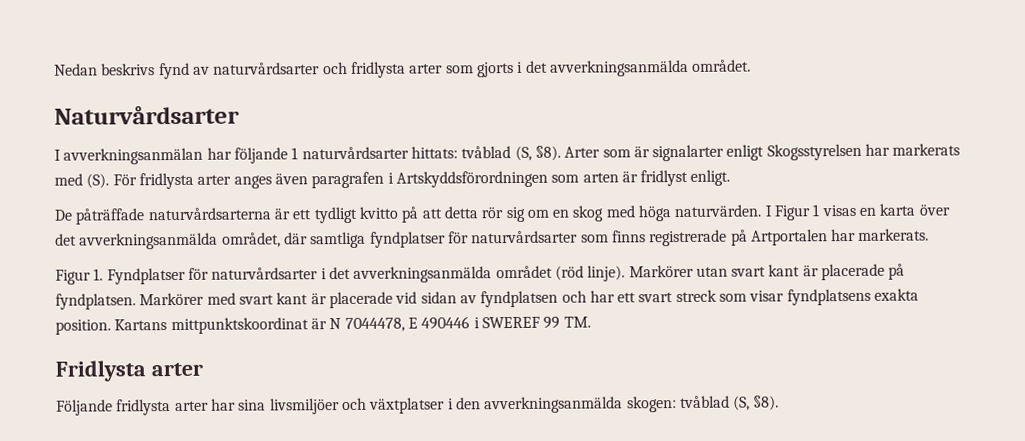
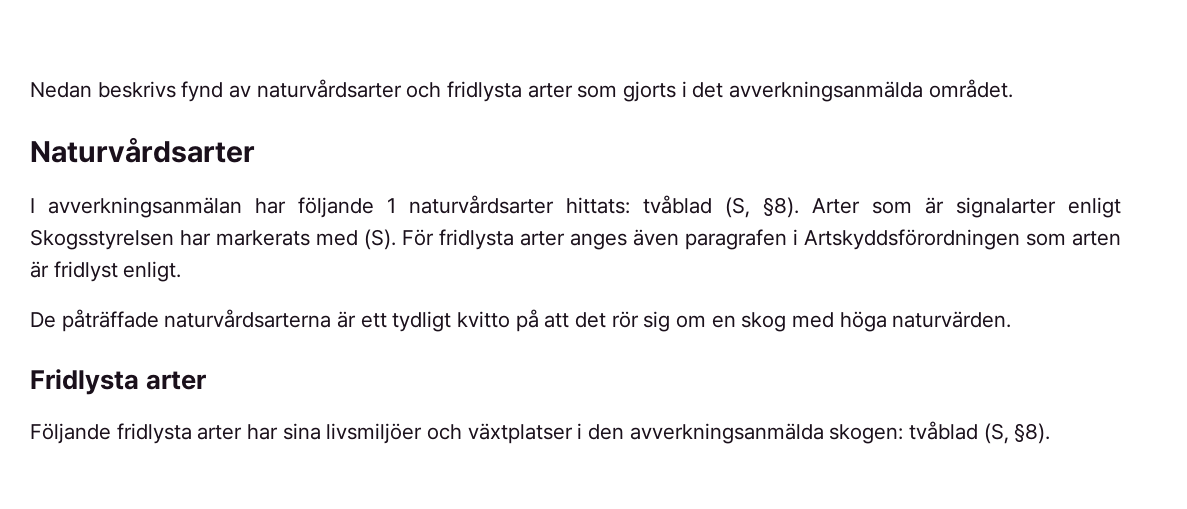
- De påträffade naturvårdsarterna är ett tydligt kvitto på att detta rör sig om en skog med höga naturvärden. I Figur 1 visas en karta över det avverkningsanmälda området, där samtliga fyndplatser för naturvårdsarter som finns registrerade på Artportalen har markerats.
- Figur 1. Fyndplatser för naturvårdsarter i det avverkningsanmälda området (röd linje). Markörer utan svart kant är placerade på fyndplatsen. Markörer med svart kant är placerade vid sidan av fyndplatsen och har ett svart streck som visar fyndplatsens exakta position. Kartans mittpunktskoordinat är N 7044478, E 490446 i SWEREF 99 TM.
+ De påträffade naturvårdsarterna är ett tydligt kvitto på att det rör sig om en skog med höga naturvärden.

